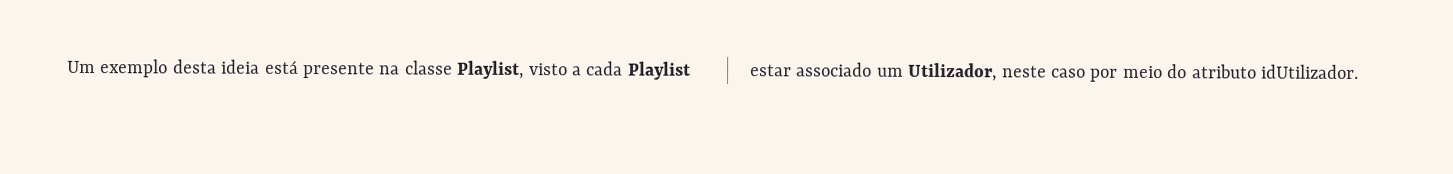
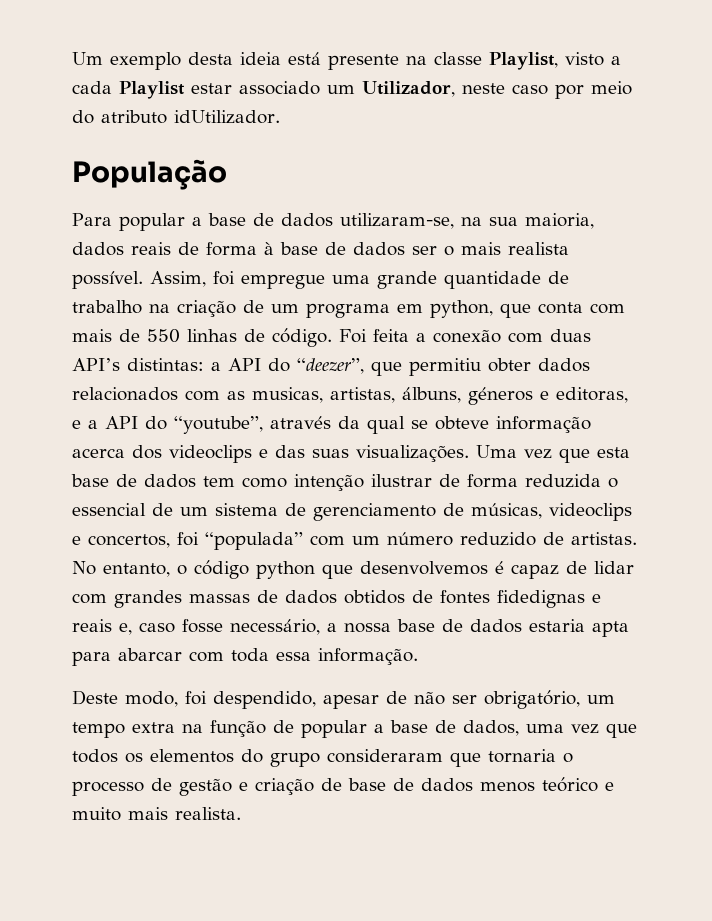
+ População
+ Para popular a base de dados utilizaram-se, na sua maioria, dados reais de forma à base de dados ser o mais realista possível. Assim, foi empregue uma grande quantidade de trabalho na criação de um programa em python, que conta com mais de 550 linhas de código. Foi feita a conexão com duas API’s distintas: a API do “deezer”, que permitiu obter dados relacionados com as musicas, artistas, álbuns, géneros e editoras, e a API do “youtube”, através da qual se obteve informação acerca dos videoclips e das suas visualizações. Uma vez que esta base de dados tem como intenção ilustrar de forma reduzida o essencial de um sistema de gerenciamento de músicas, videoclips e concertos, foi “populada” com um número reduzido de artistas. No entanto, o código python que desenvolvemos é capaz de lidar com grandes massas de dados obtidos de fontes fidedignas e reais e, caso fosse necessário, a nossa base de dados estaria apta para abarcar com toda essa informação.
+ Deste modo, foi despendido, apesar de não ser obrigatório, um tempo extra na função de popular a base de dados, uma vez que todos os elementos do grupo consideraram que tornaria o processo de gestão e criação de base de dados menos teórico e muito mais realista.

